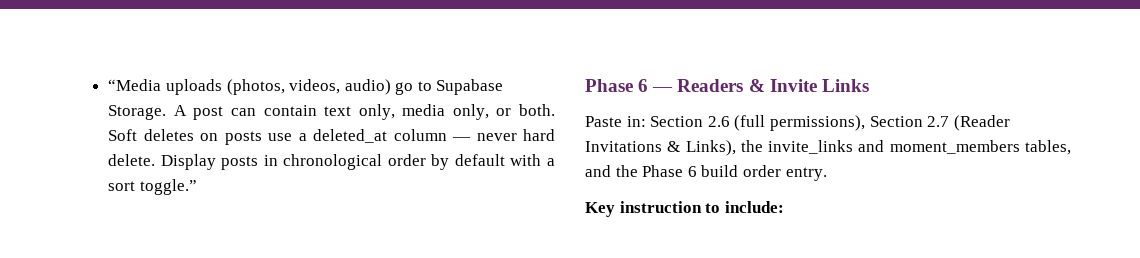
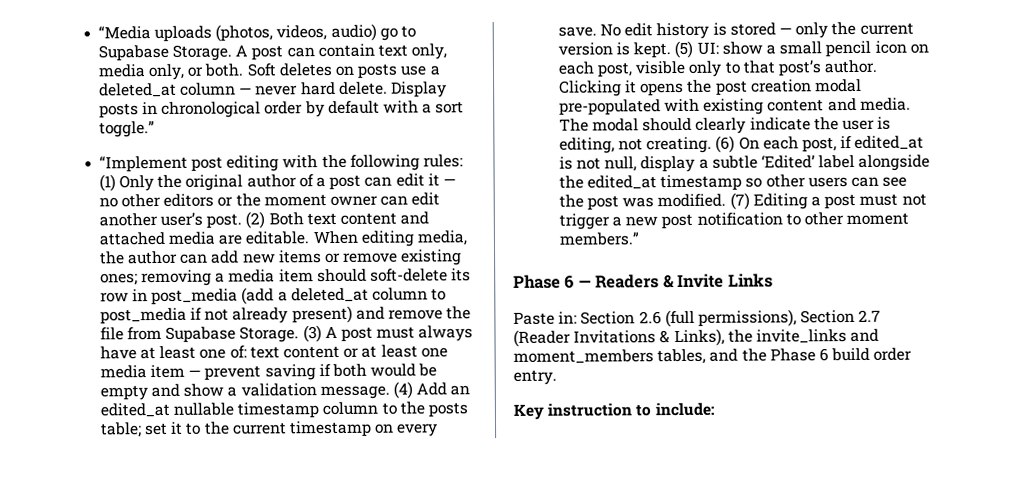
+ “Implement post editing with the following rules: (1) Only the original author of a post can edit it — no other editors or the moment owner can edit another user’s post. (2) Both text content and attached media are editable. When editing media, the author can add new items or remove existing ones; removing a media item should soft-delete its row in post_media (add a deleted_at column to post_media if not already present) and remove the file from Supabase Storage. (3) A post must always have at least one of: text content or at least one media item — prevent saving if both would be empty and show a validation message. (4) Add an edited_at nullable timestamp column to the posts table; set it to the current timestamp on every save. No edit history is stored — only the current version is kept. (5) UI: show a small pencil icon on each post, visible only to that post’s author. Clicking it opens the post creation modal pre-populated with existing content and media. The modal should clearly indicate the user is editing, not creating. (6) On each post, if edited_at is not null, display a subtle ‘Edited’ label alongside the edited_at timestamp so other users can see the post was modified. (7) Editing a post must not trigger a new post notification to other moment members.”

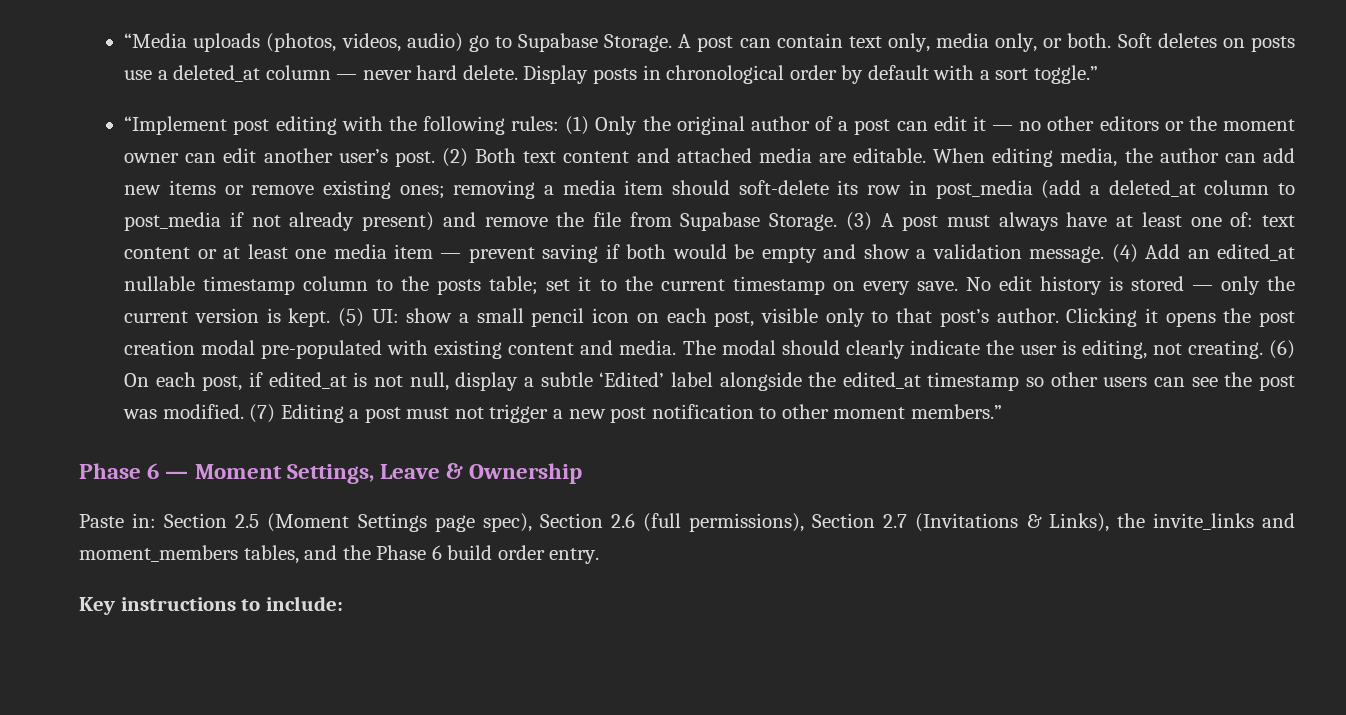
- Phase 6 — Readers & Invite Links
- Paste in: Section 2.6 (full permissions), Section 2.7 (Reader Invitations & Links), the invite_links and moment_members tables, and the Phase 6 build order entry.
+ Phase 6 — Moment Settings, Leave & Ownership
+ Paste in: Section 2.5 (Moment Settings page spec), Section 2.6 (full permissions), Section 2.7 (Invitations & Links), the invite_links and moment_members tables, and the Phase 6 build order entry.
- Key instruction to include:
+ Key instructions to include:

